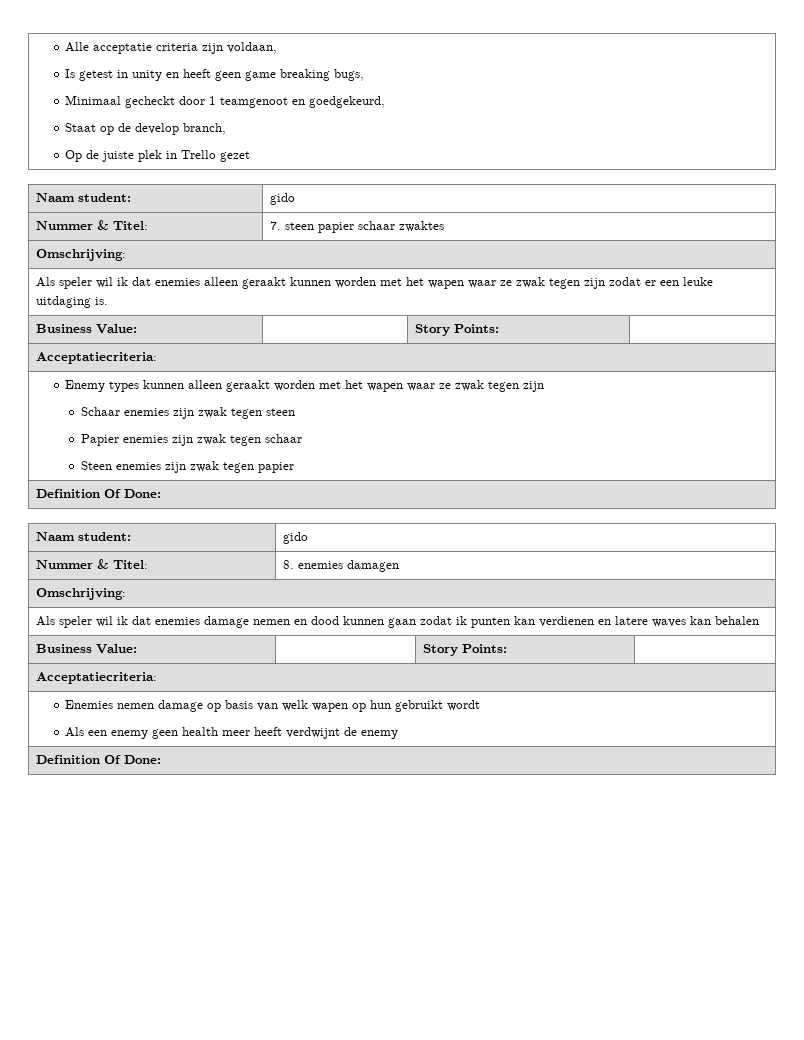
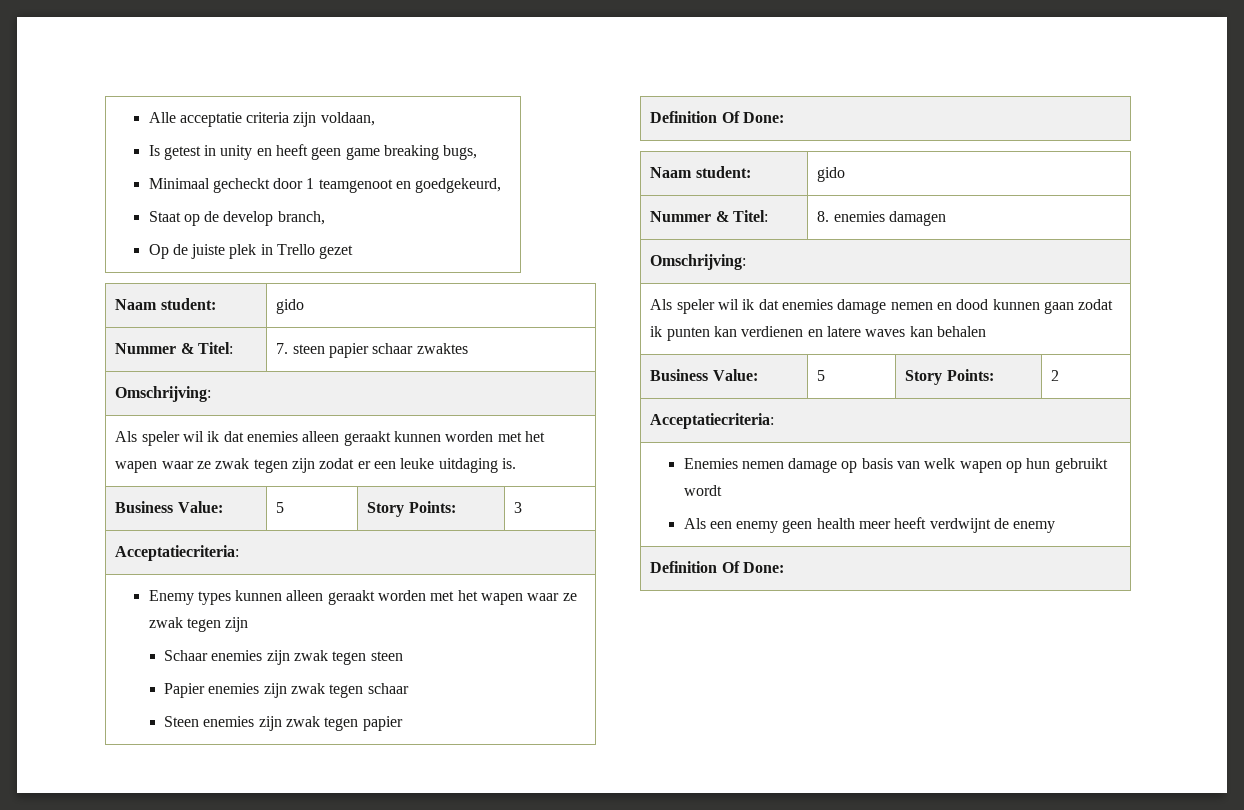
  Als speler wil ik dat enemies alleen geraakt kunnen worden met het wapen waar ze zwak tegen zijn zodat er een leuke uitdaging is.
- Business Value: | | Story Points: |
+ Business Value: | 5 | Story Points: | 3
  Als speler wil ik dat enemies damage nemen en dood kunnen gaan zodat ik punten kan verdienen en latere waves kan behalen
- Business Value: | | Story Points: |
+ Business Value: | 5 | Story Points: | 2

